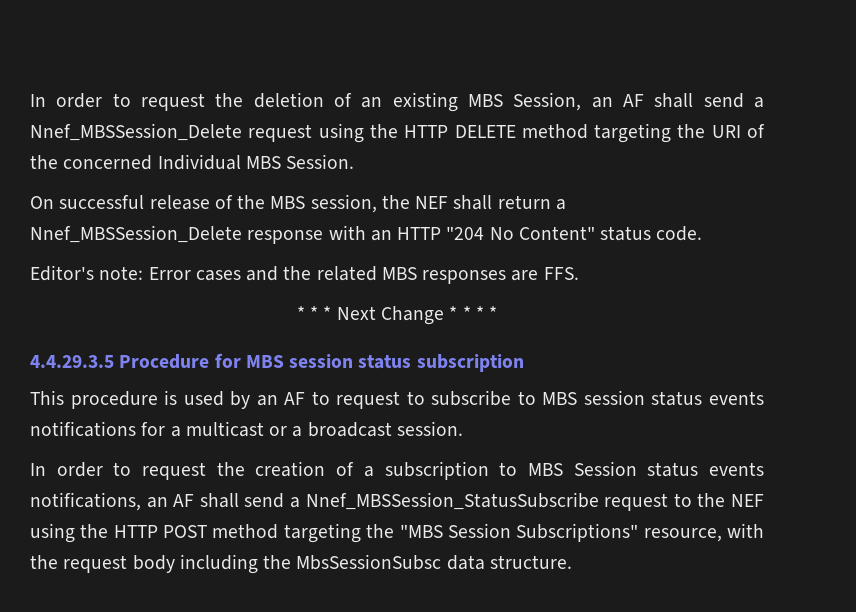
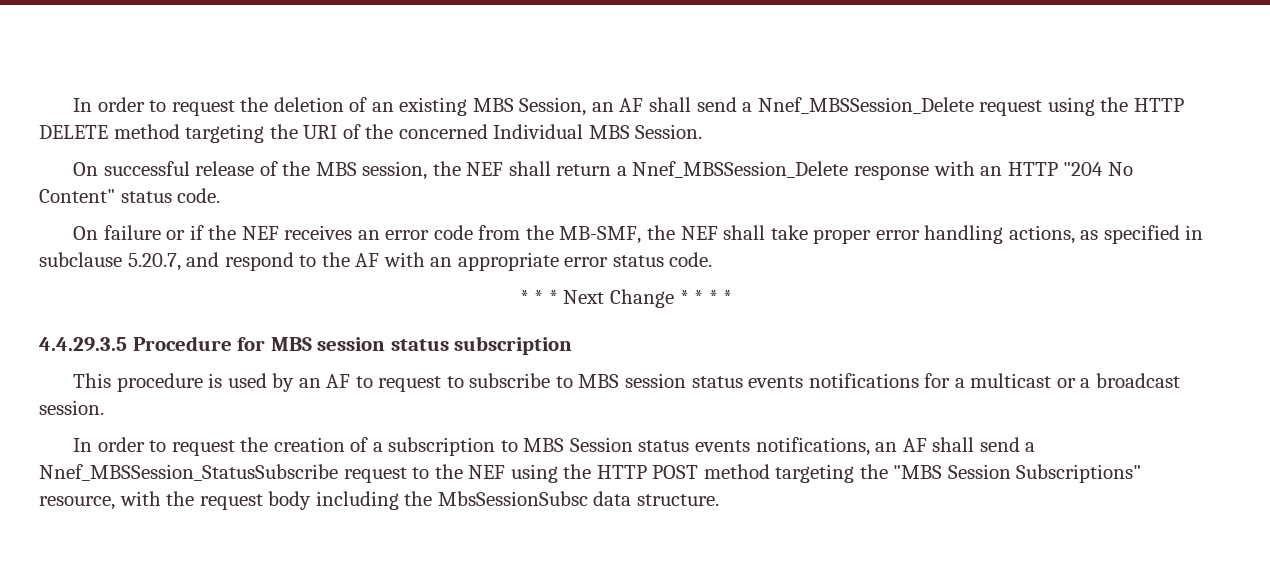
- Editor's note: Error cases and the related MBS responses are FFS.
+ On failure or if the NEF receives an error code from the MB-SMF, the NEF shall take proper error handling actions, as specified in subclause 5.20.7, and respond to the AF with an appropriate error status code.

